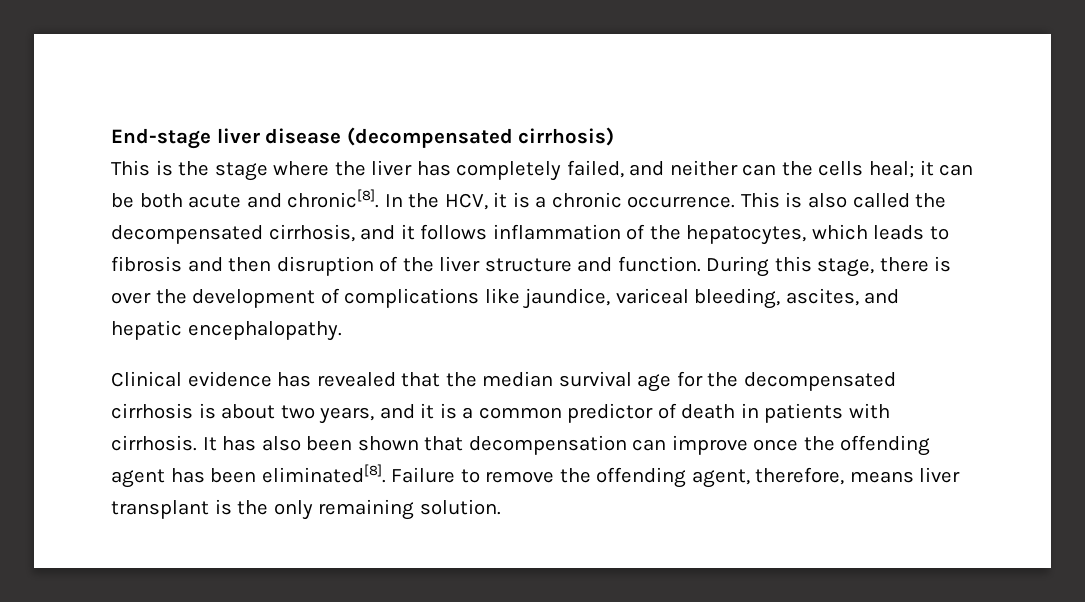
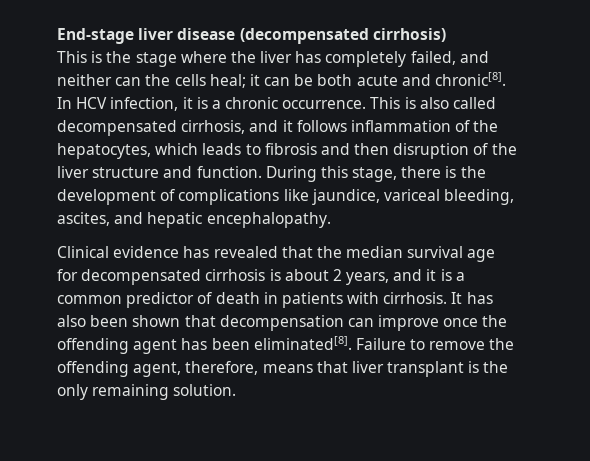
- In the HCV, it is a chronic occurrence.
+ In HCV infection, it is a chronic occurrence.
- This is also called the decompensated cirrhosis, and it follows inflammation of the hepatocytes, which leads to fibrosis and then disruption of the liver structure and function.
+ This is also called decompensated cirrhosis, and it follows inflammation of the hepatocytes, which leads to fibrosis and then disruption of the liver structure and function.
- During this stage, there is over the development of complications like jaundice, variceal bleeding, ascites, and hepatic encephalopathy.
+ During this stage, there is the development of complications like jaundice, variceal bleeding, ascites, and hepatic encephalopathy.
- Clinical evidence has revealed that the median survival age for the decompensated cirrhosis is about two years, and it is a common predictor of death in patients with cirrhosis.
+ Clinical evidence has revealed that the median survival age for decompensated cirrhosis is about 2 years, and it is a common predictor of death in patients with cirrhosis.
- Failure to remove the offending agent, therefore, means liver transplant is the only remaining solution.
+ Failure to remove the offending agent, therefore, means that liver transplant is the only remaining solution.

